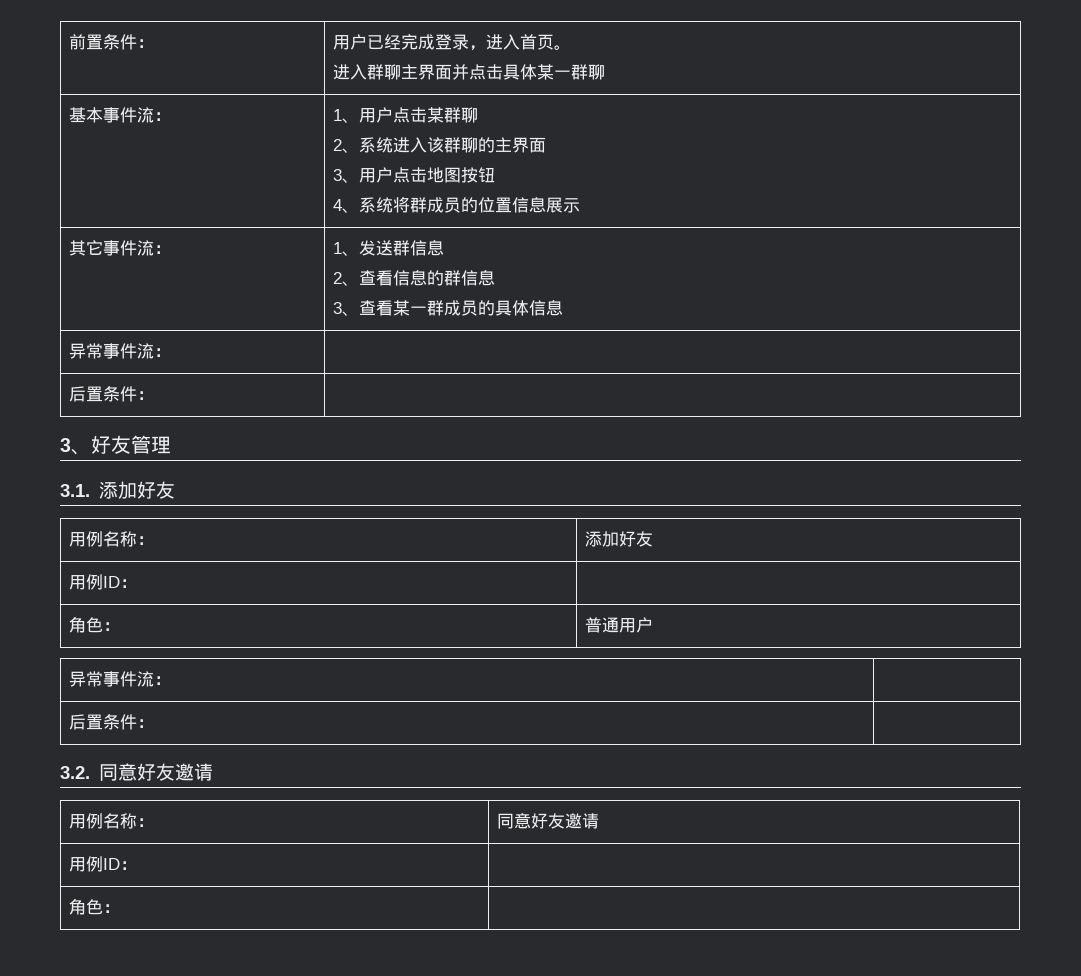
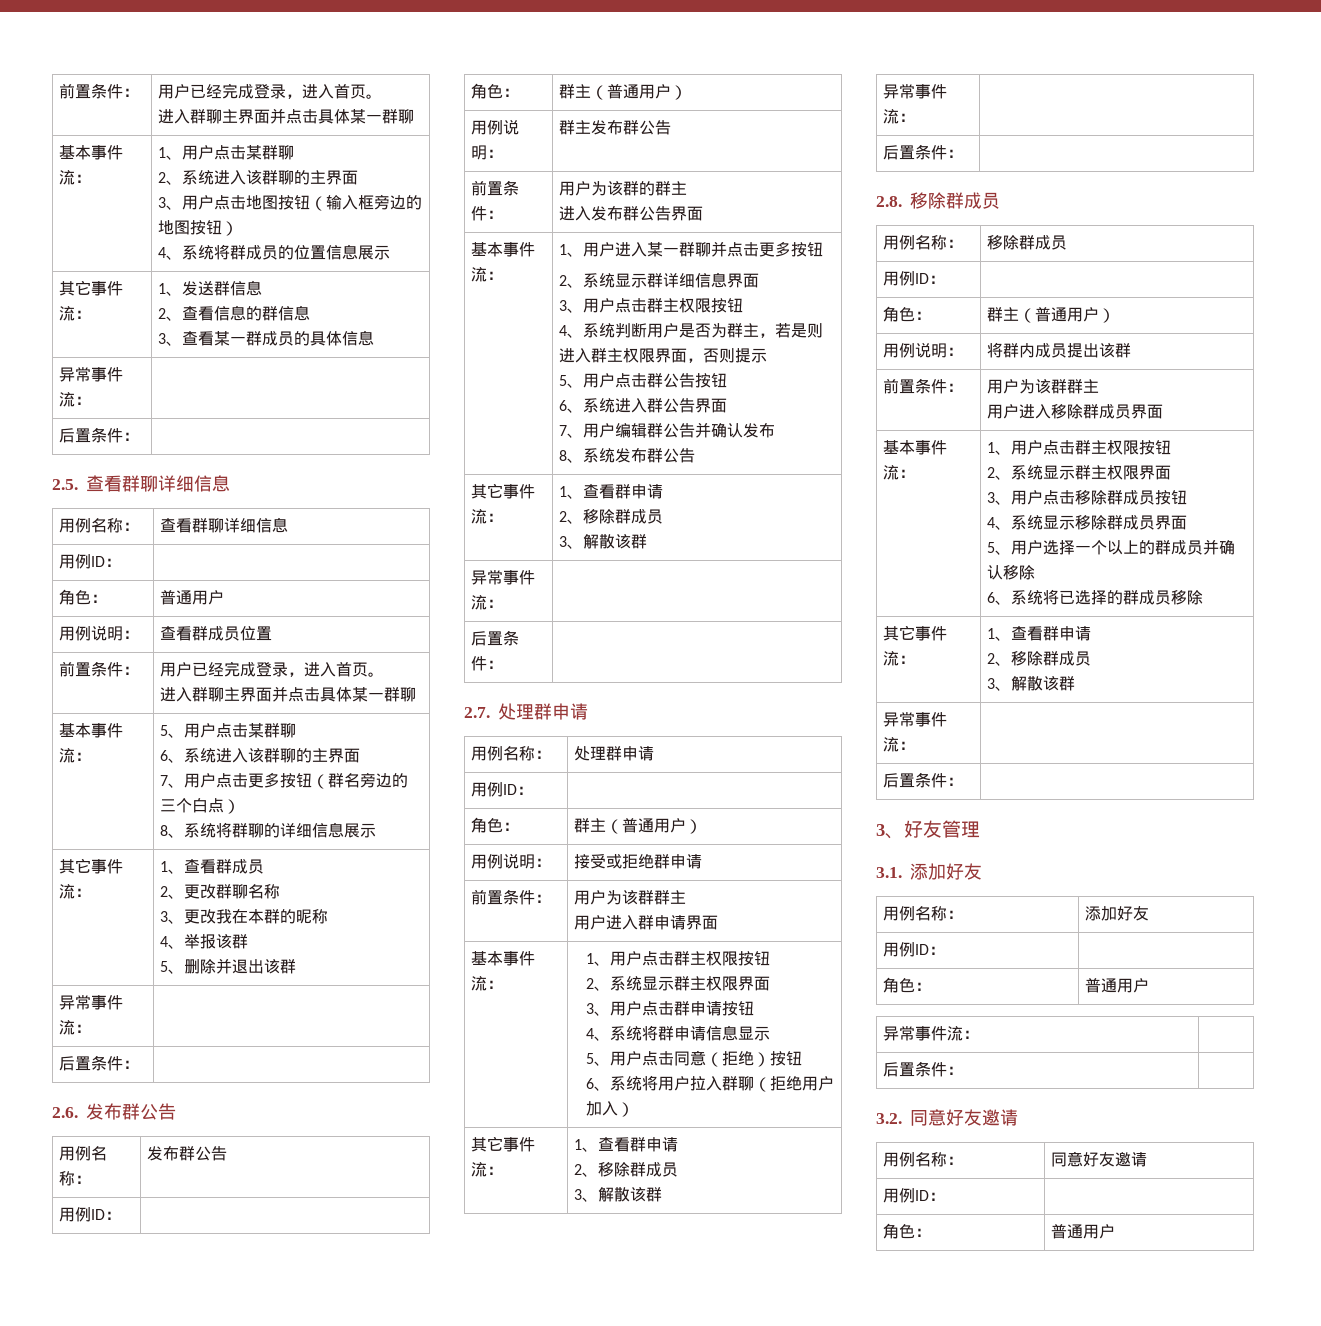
  基本事件流： | 1、用户点击某群聊
  2、系统进入该群聊的主界面
- 3、用户点击地图按钮
+ 3、用户点击地图按钮（输入框旁边的地图按钮）
+ 2.5.查看群聊详细信息
+ 用例名称： | 查看群聊详细信息
+ 用例ID： |
+ 角色： | 普通用户
+ 用例说明： | 查看群成员位置
+ 前置条件： | 用户已经完成登录，进入首页。
+ 进入群聊主界面并点击具体某一群聊
+ 基本事件流： | 5、用户点击某群聊
+ 6、系统进入该群聊的主界面
+ 7、用户点击更多按钮（群名旁边的三个白点）
+ 8、系统将群聊的详细信息展示
+ 其它事件流： | 1、查看群成员
+ 2、更改群聊名称
+ 3、更改我在本群的昵称
+ 4、举报该群
+ 5、删除并退出该群
+ 异常事件流： |
+ 后置条件： |
+ 2.6.发布群公告
+ 用例名称： | 发布群公告
+ 用例ID： |
+ 角色： | 群主（普通用户）
+ 用例说明： | 群主发布群公告
+ 前置条件： | 用户为该群的群主
+ 进入发布群公告界面
+ 基本事件流： | 1、用户进入某一群聊并点击更多按钮
+ 2、系统显示群详细信息界面
+ 3、用户点击群主权限按钮
+ 4、系统判断用户是否为群主，若是则进入群主权限界面，否则提示
+ 5、用户点击群公告按钮
+ 6、系统进入群公告界面
+ 7、用户编辑群公告并确认发布
+ 8、系统发布群公告
+ 其它事件流： | 1、查看群申请
+ 2、移除群成员
+ 3、解散该群
+ 异常事件流： |
+ 后置条件： |
+ 2.7.处理群申请
+ 用例名称： | 处理群申请
+ 用例ID： |
+ 角色： | 群主（普通用户）
+ 用例说明： | 接受或拒绝群申请
+ 前置条件： | 用户为该群群主
+ 用户进入群申请界面
+ 基本事件流： | 1、用户点击群主权限按钮
+ 2、系统显示群主权限界面
+ 3、用户点击群申请按钮
+ 4、系统将群申请信息显示
+ 5、用户点击同意（拒绝）按钮
+ 6、系统将用户拉入群聊（拒绝用户加入）
+ 其它事件流： | 1、查看群申请
+ 2、移除群成员
+ 3、解散该群
+ 异常事件流： |
+ 后置条件： |
+ 2.8.移除群成员
+ 用例名称： | 移除群成员
+ 用例ID： |
+ 角色： | 群主（普通用户）
+ 用例说明： | 将群内成员提出该群
+ 前置条件： | 用户为该群群主
+ 用户进入移除群成员界面
+ 基本事件流： | 1、用户点击群主权限按钮
+ 2、系统显示群主权限界面
+ 3、用户点击移除群成员按钮
+ 4、系统显示移除群成员界面
+ 5、用户选择一个以上的群成员并确认移除
+ 6、系统将已选择的群成员移除
+ 其它事件流： | 1、查看群申请
+ 2、移除群成员
+ 3、解散该群
+ 异常事件流： |
+ 后置条件： |
  用例名称： | 同意好友邀请
  用例ID： |
- 角色： |
+ 角色： | 普通用户

